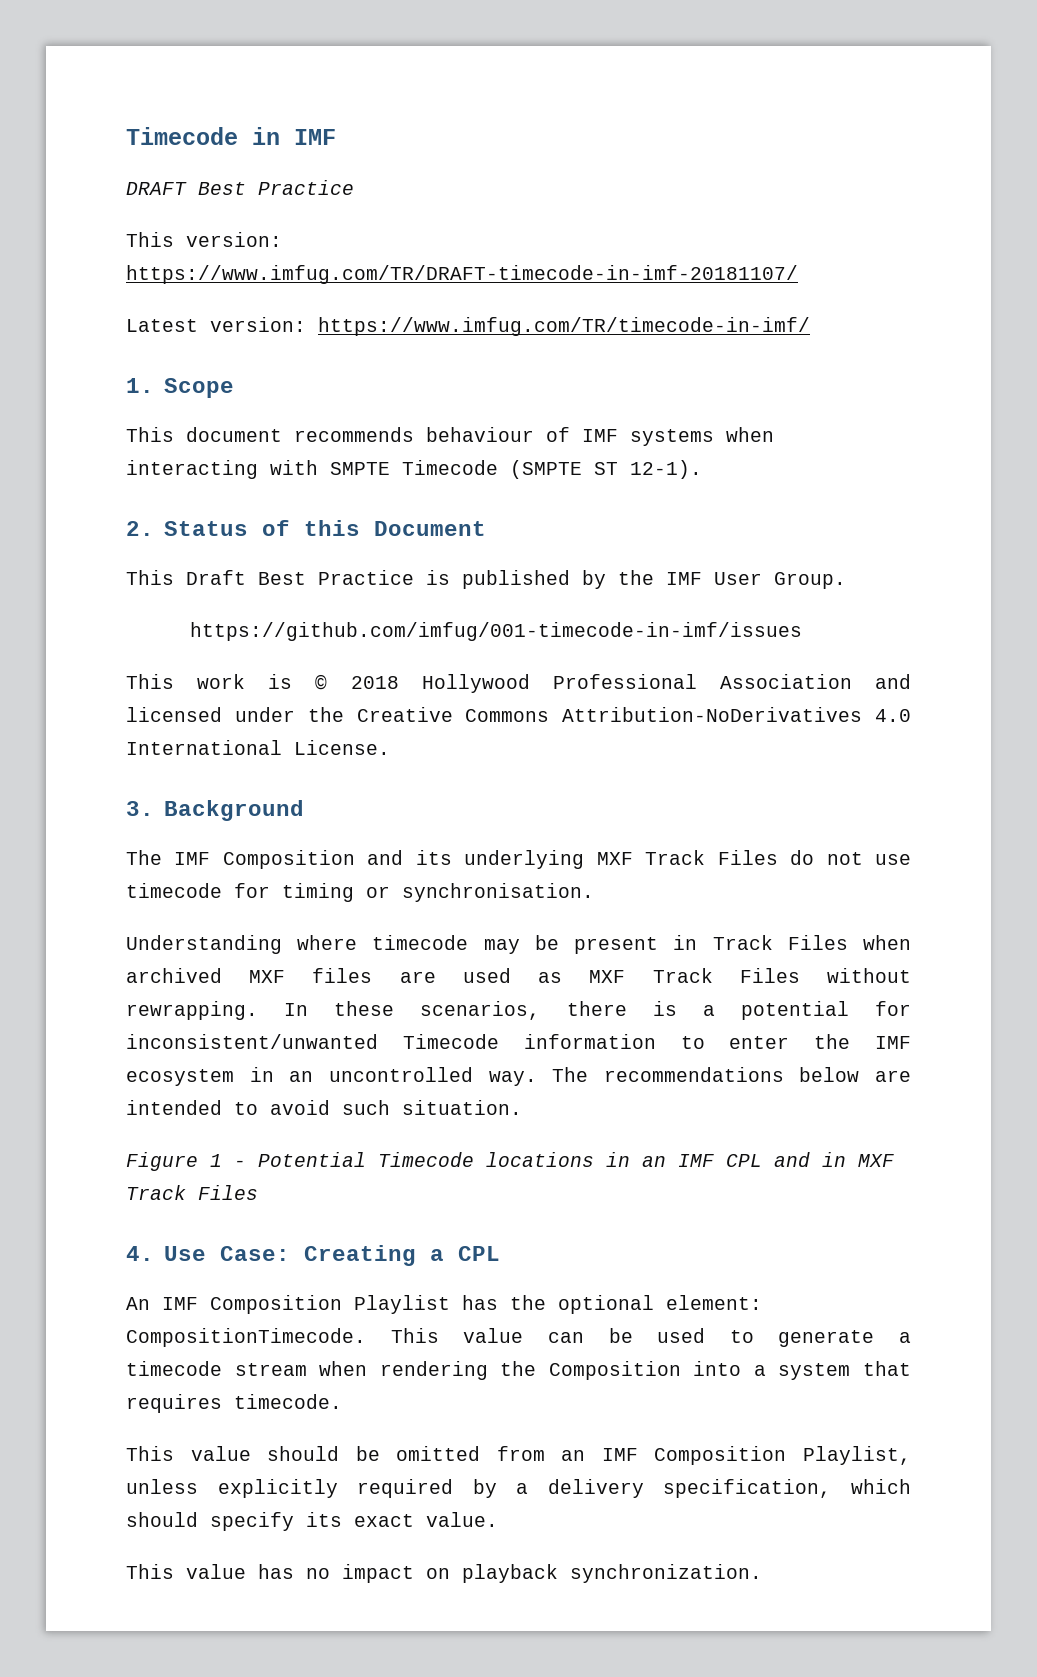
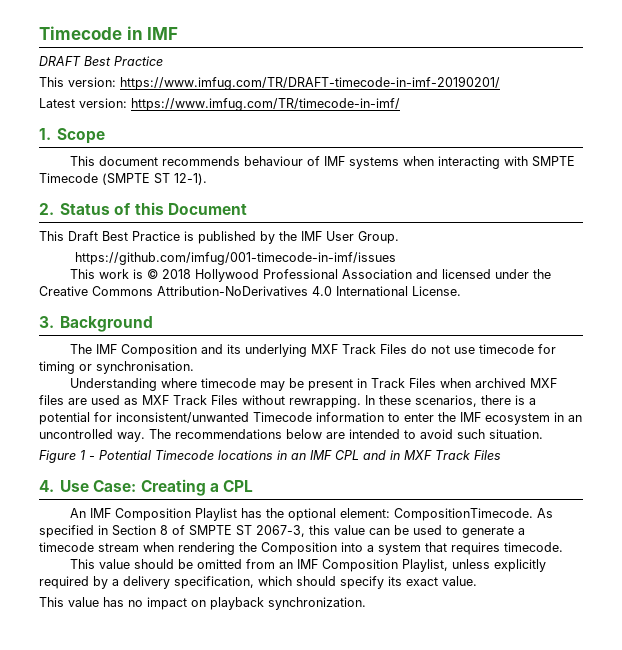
- This version: https://www.imfug.com/TR/DRAFT-timecode-in-imf-20181107/
+ This version: https://www.imfug.com/TR/DRAFT-timecode-in-imf-20190201/
- This value can be used to generate a timecode stream when rendering the Composition into a system that requires timecode.
+ As specified in Section 8 of SMPTE ST 2067-3, this value can be used to generate a timecode stream when rendering the Composition into a system that requires timecode.

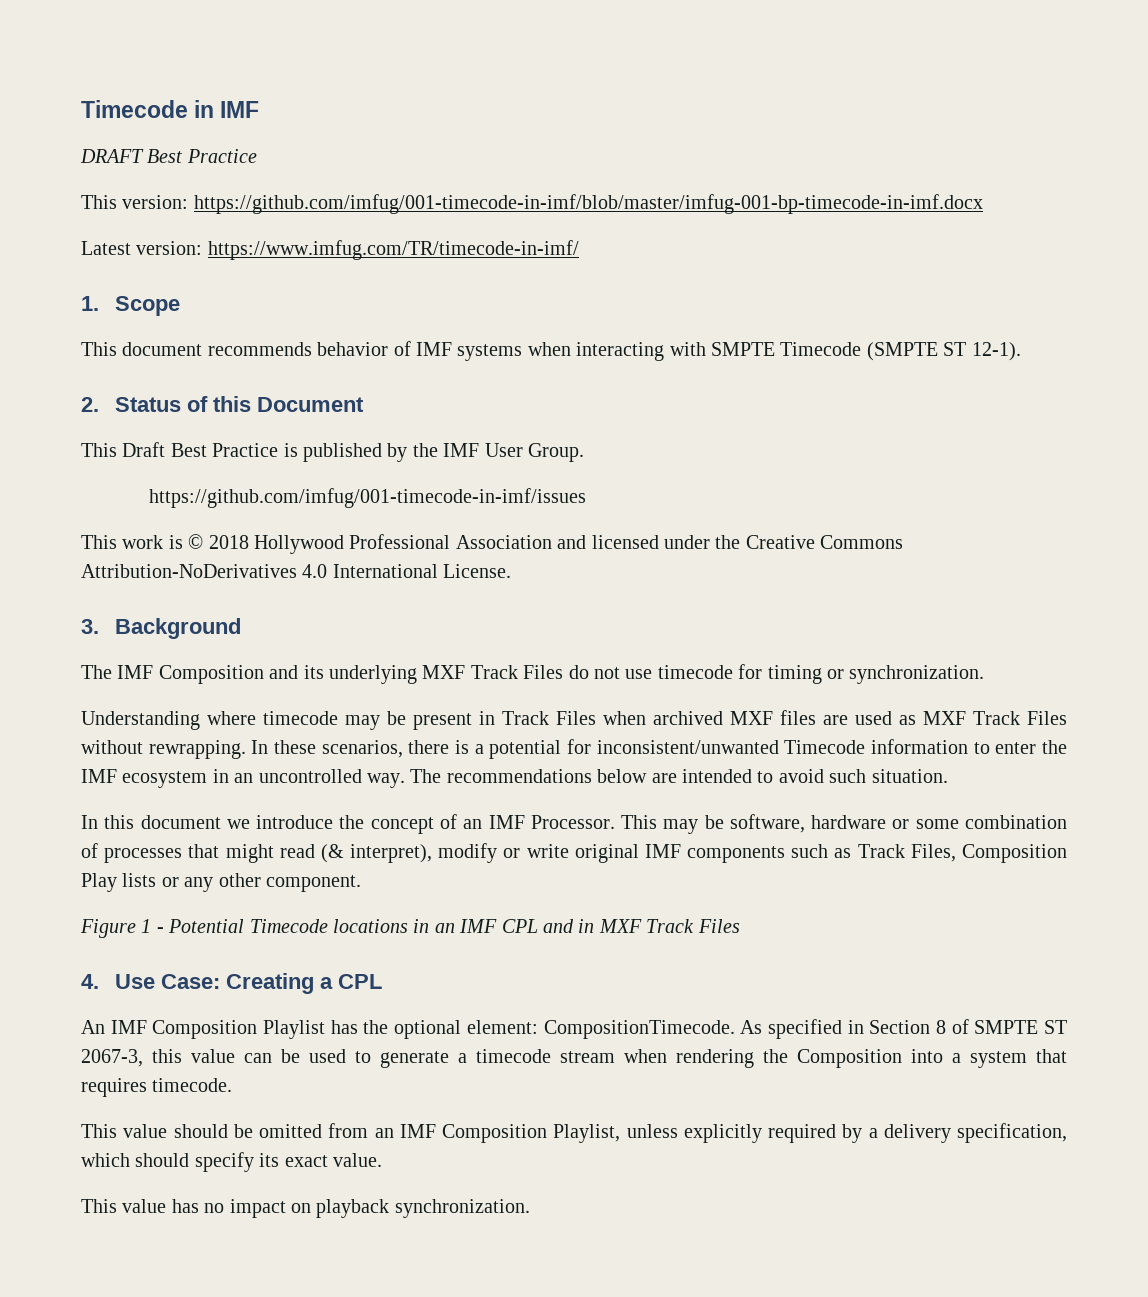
- This version: https://www.imfug.com/TR/DRAFT-timecode-in-imf-20190201/
+ This version: https://github.com/imfug/001-timecode-in-imf/blob/master/imfug-001-bp-timecode-in-imf.docx
- This document recommends behaviour of IMF systems when interacting with SMPTE Timecode (SMPTE ST 12-1).
+ This document recommends behavior of IMF systems when interacting with SMPTE Timecode (SMPTE ST 12-1).
- The IMF Composition and its underlying MXF Track Files do not use timecode for timing or synchronisation.
+ The IMF Composition and its underlying MXF Track Files do not use timecode for timing or synchronization.
+ In this document we introduce the concept of an IMF Processor. This may be software, hardware or some combination of processes that might read (& interpret), modify or write original IMF components such as Track Files, Composition Play lists or any other component.

